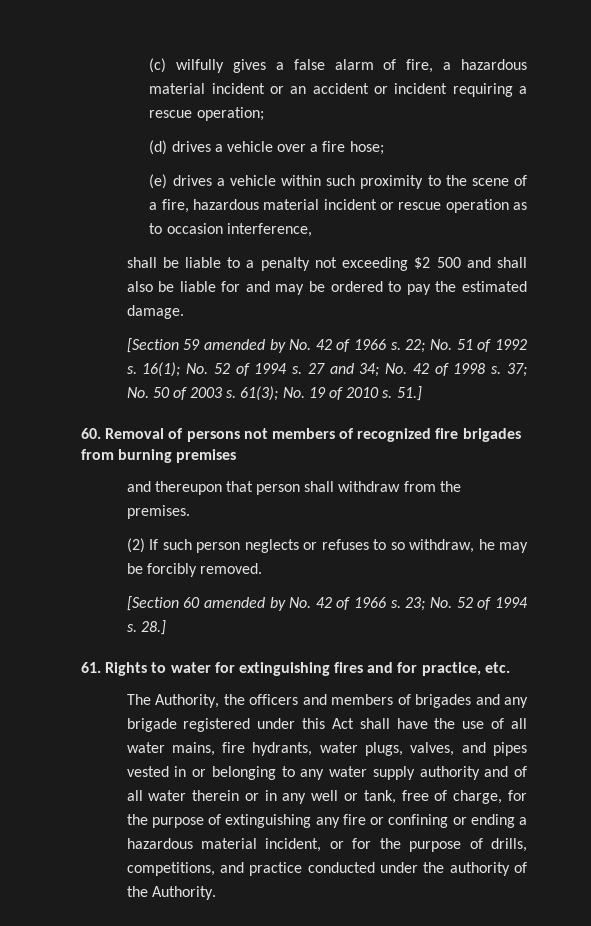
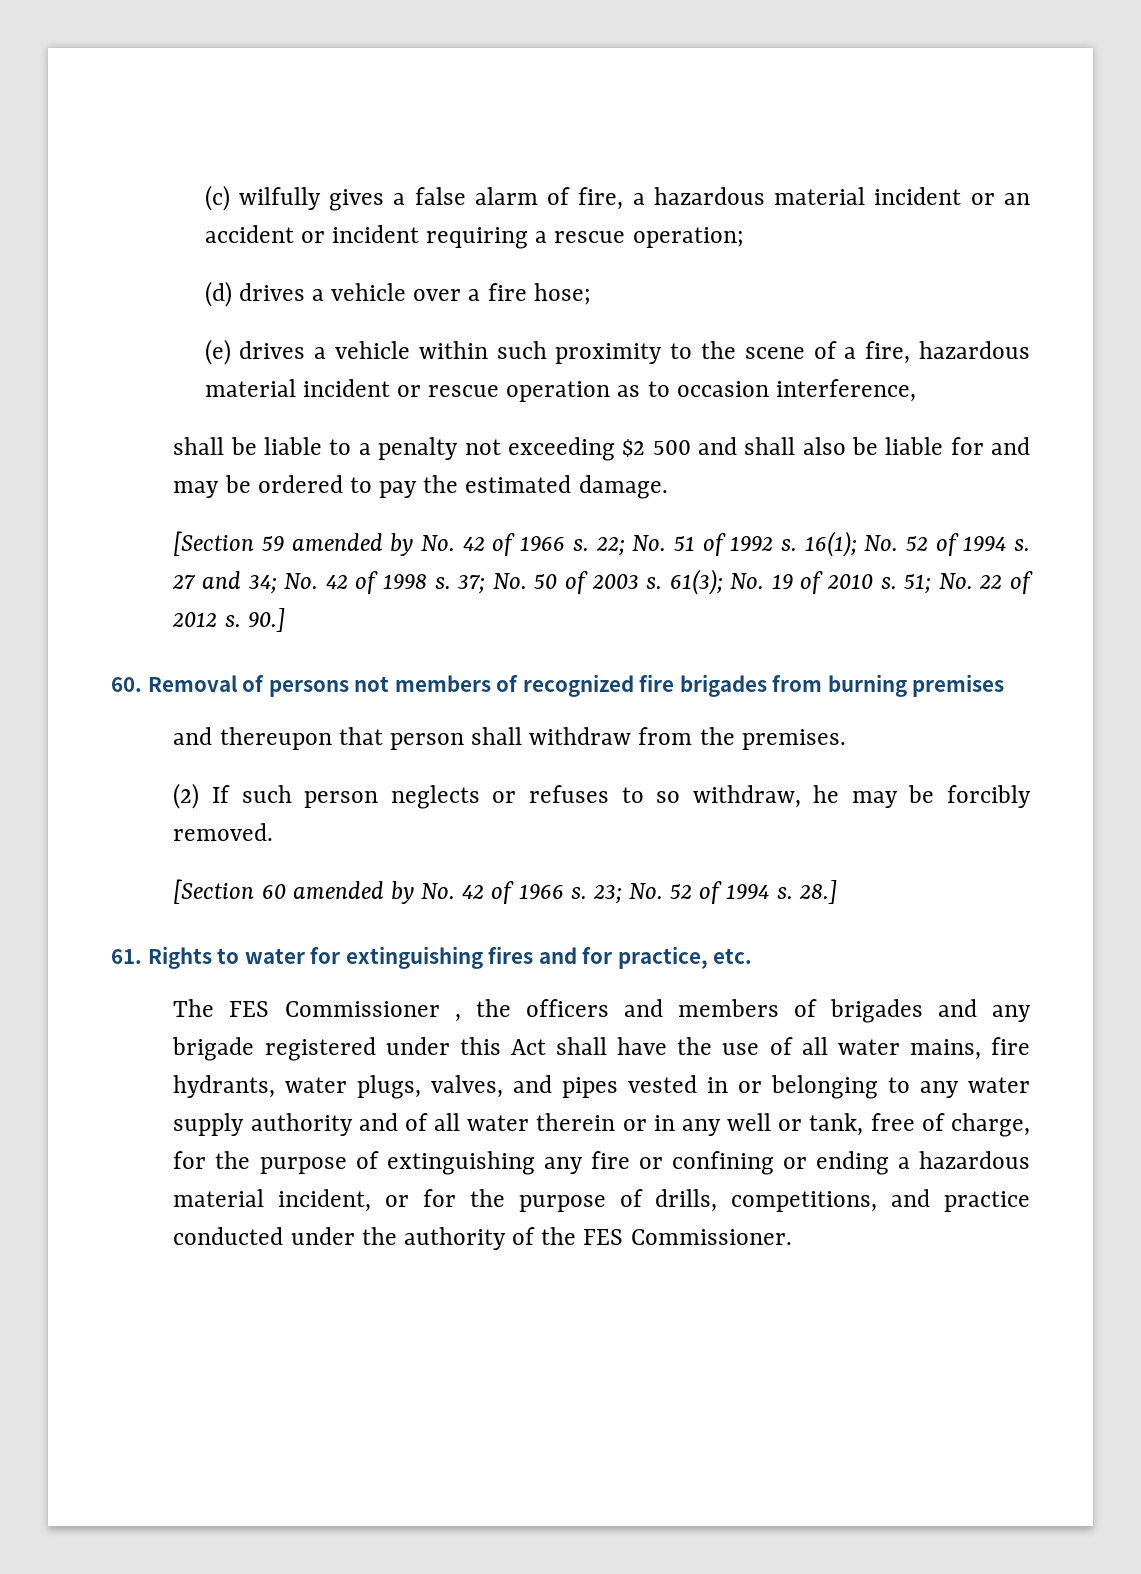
- 51.]
+ 51; No. 22 of 2012 s. 90.]
- The Authority, the officers and members of brigades and any brigade registered under this Act shall have the use of all water mains, fire hydrants, water plugs, valves, and pipes vested in or belonging to any water supply authority and of all water therein or in any well or tank, free of charge, for the purpose of extinguishing any fire or confining or ending a hazardous material incident, or for the purpose of drills, competitions, and practice conducted under the authority of the Authority.
+ The FES Commissioner , the officers and members of brigades and any brigade registered under this Act shall have the use of all water mains, fire hydrants, water plugs, valves, and pipes vested in or belonging to any water supply authority and of all water therein or in any well or tank, free of charge, for the purpose of extinguishing any fire or confining or ending a hazardous material incident, or for the purpose of drills, competitions, and practice conducted under the authority of the FES Commissioner.

